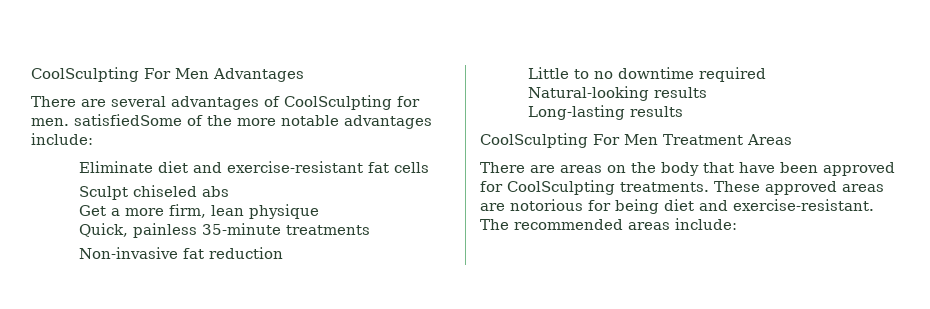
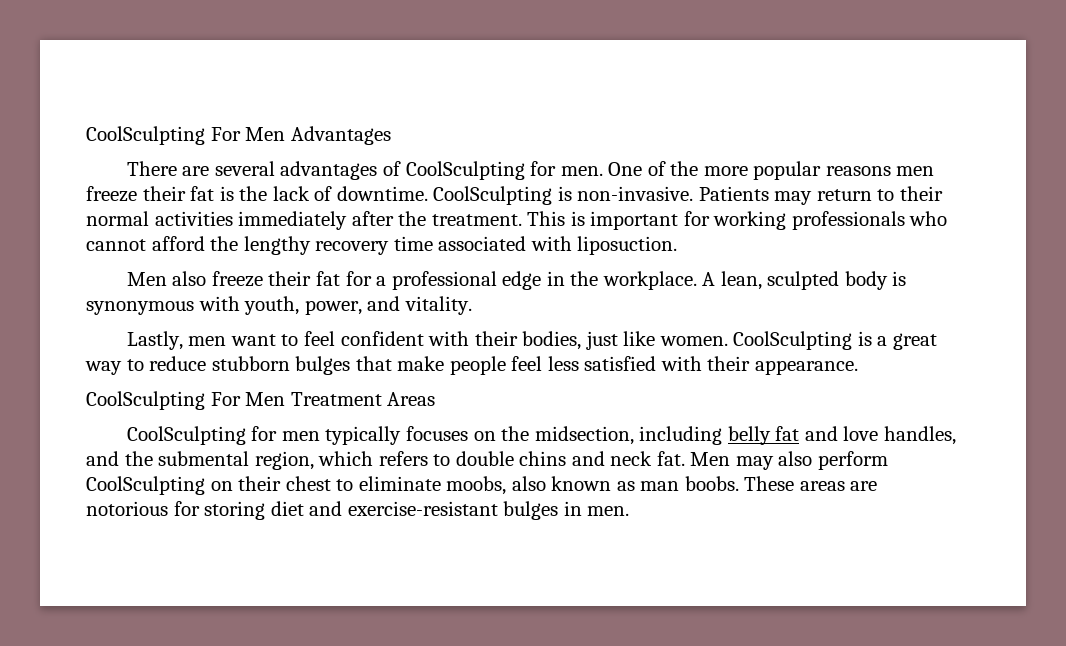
- There are several advantages of CoolSculpting for men. satisfiedSome of the more notable advantages include:
- Eliminate diet and exercise-resistant fat cells
- Sculpt chiseled abs
- Get a more firm, lean physique
- Quick, painless 35-minute treatments
- Non-invasive fat reduction
- Little to no downtime required
- Natural-looking results
- Long-lasting results
+ There are several advantages of CoolSculpting for men. One of the more popular reasons men freeze their fat is the lack of downtime. CoolSculpting is non-invasive. Patients may return to their normal activities immediately after the treatment. This is important for working professionals who cannot afford the lengthy recovery time associated with liposuction.
+ Men also freeze their fat for a professional edge in the workplace. A lean, sculpted body is synonymous with youth, power, and vitality.
+ Lastly, men want to feel confident with their bodies, just like women. CoolSculpting is a great way to reduce stubborn bulges that make people feel less satisfied with their appearance.
- There are areas on the body that have been approved for CoolSculpting treatments. These approved areas are notorious for being diet and exercise-resistant. The recommended areas include:
+ CoolSculpting for men typically focuses on the midsection, including belly fat and love handles, and the submental region, which refers to double chins and neck fat. Men may also perform CoolSculpting on their chest to eliminate moobs, also known as man boobs. These areas are notorious for storing diet and exercise-resistant bulges in men.

